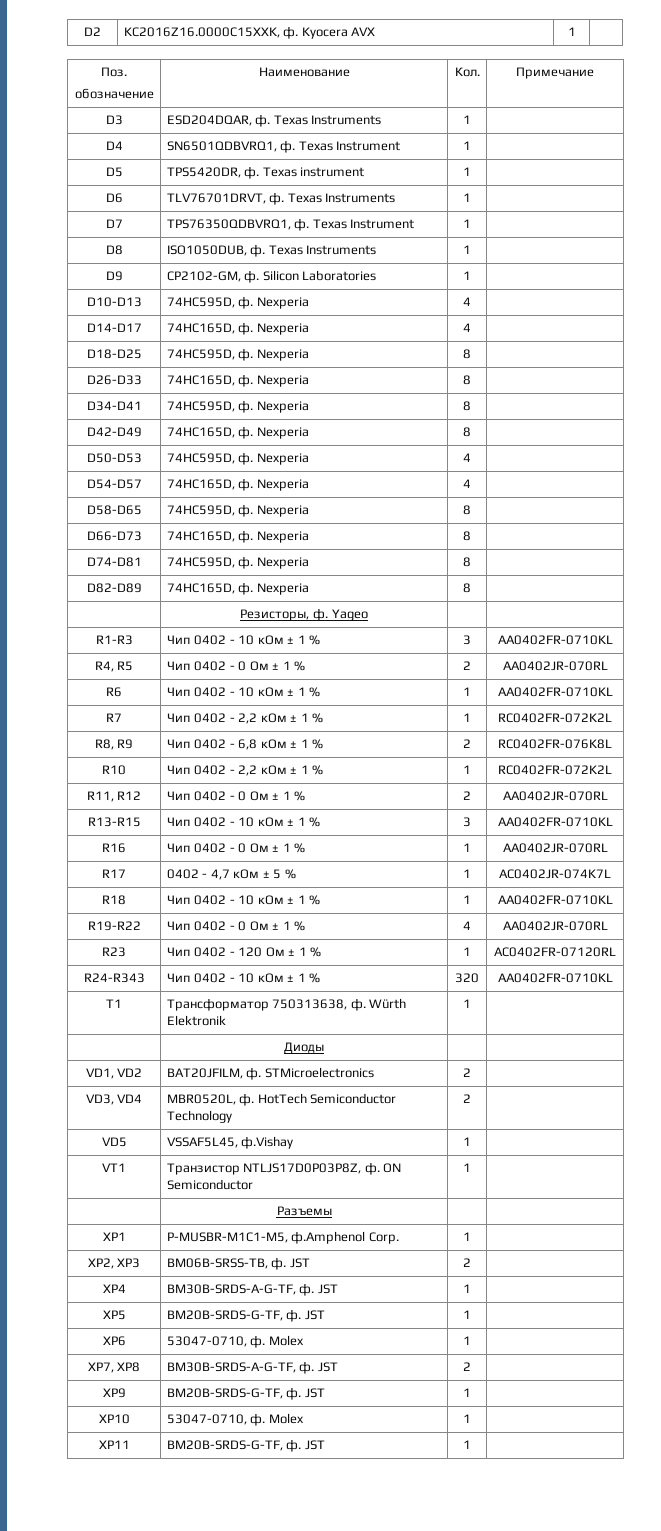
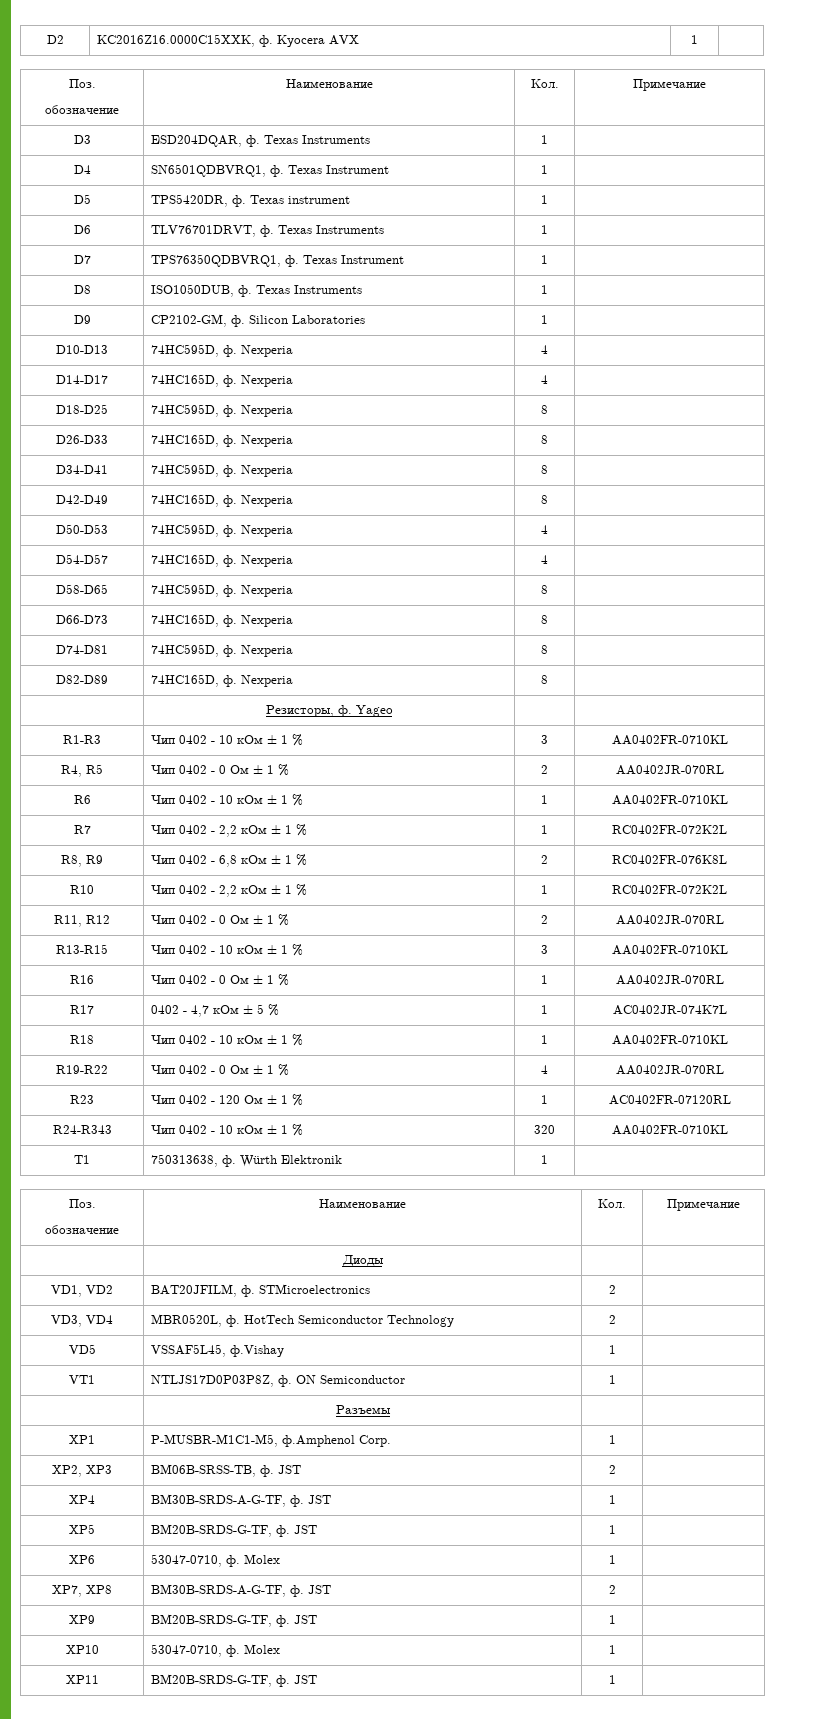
- T1 | Трансформатор 750313638, ф. Würth Elektronik | 1 |
+ T1 | 750313638, ф. Würth Elektronik | 1 |
+ Поз.
+ обозначение | Наименование | Кол. | Примечание
- VT1 | Транзистор NTLJS17D0P03P8Z, ф. ON Semiconductor | 1 |
+ VT1 | NTLJS17D0P03P8Z, ф. ON Semiconductor | 1 |

